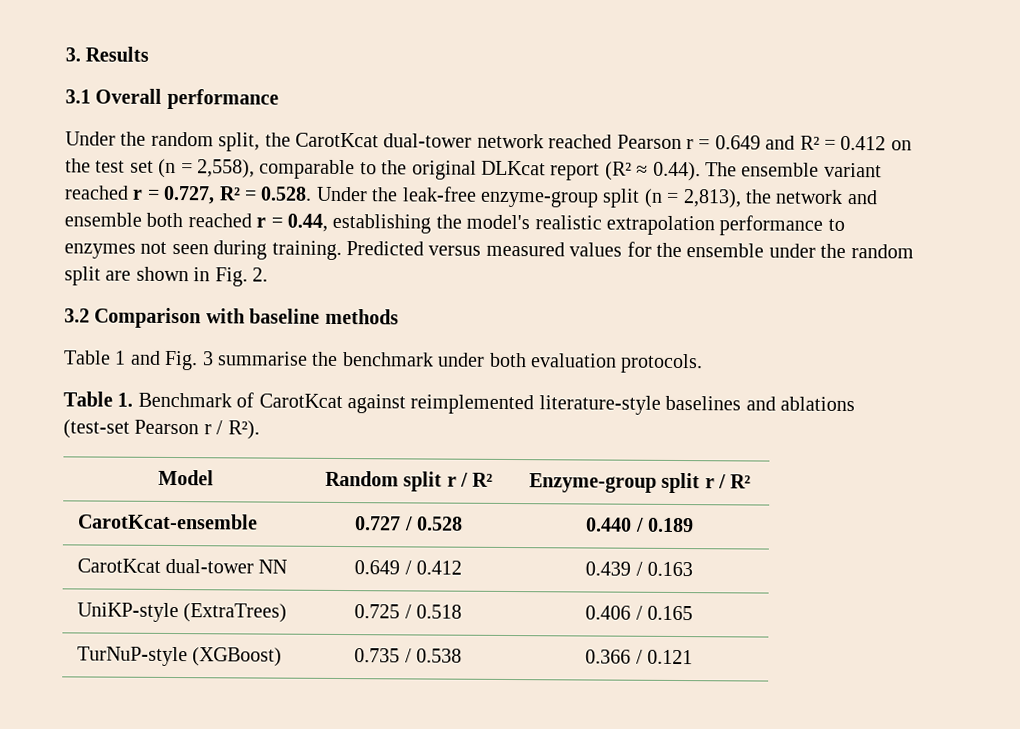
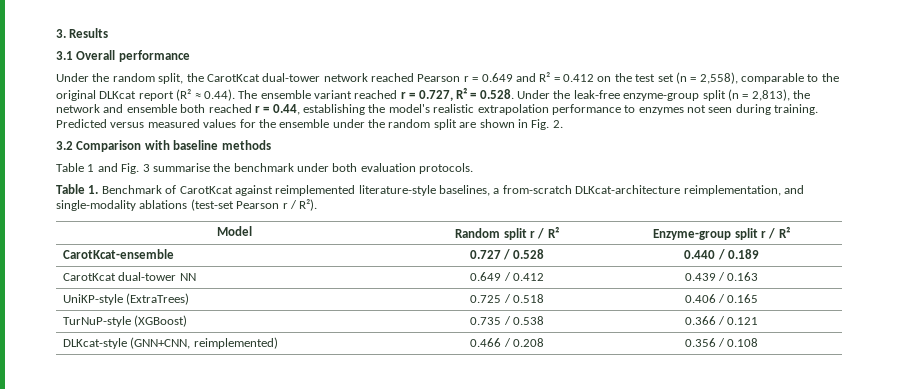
- Table 1. Benchmark of CarotKcat against reimplemented literature-style baselines and ablations (test-set Pearson r / R²).
+ Table 1. Benchmark of CarotKcat against reimplemented literature-style baselines, a from-scratch DLKcat-architecture reimplementation, and single-modality ablations (test-set Pearson r / R²).
+ DLKcat-style (GNN+CNN, reimplemented) | 0.466 / 0.208 | 0.356 / 0.108

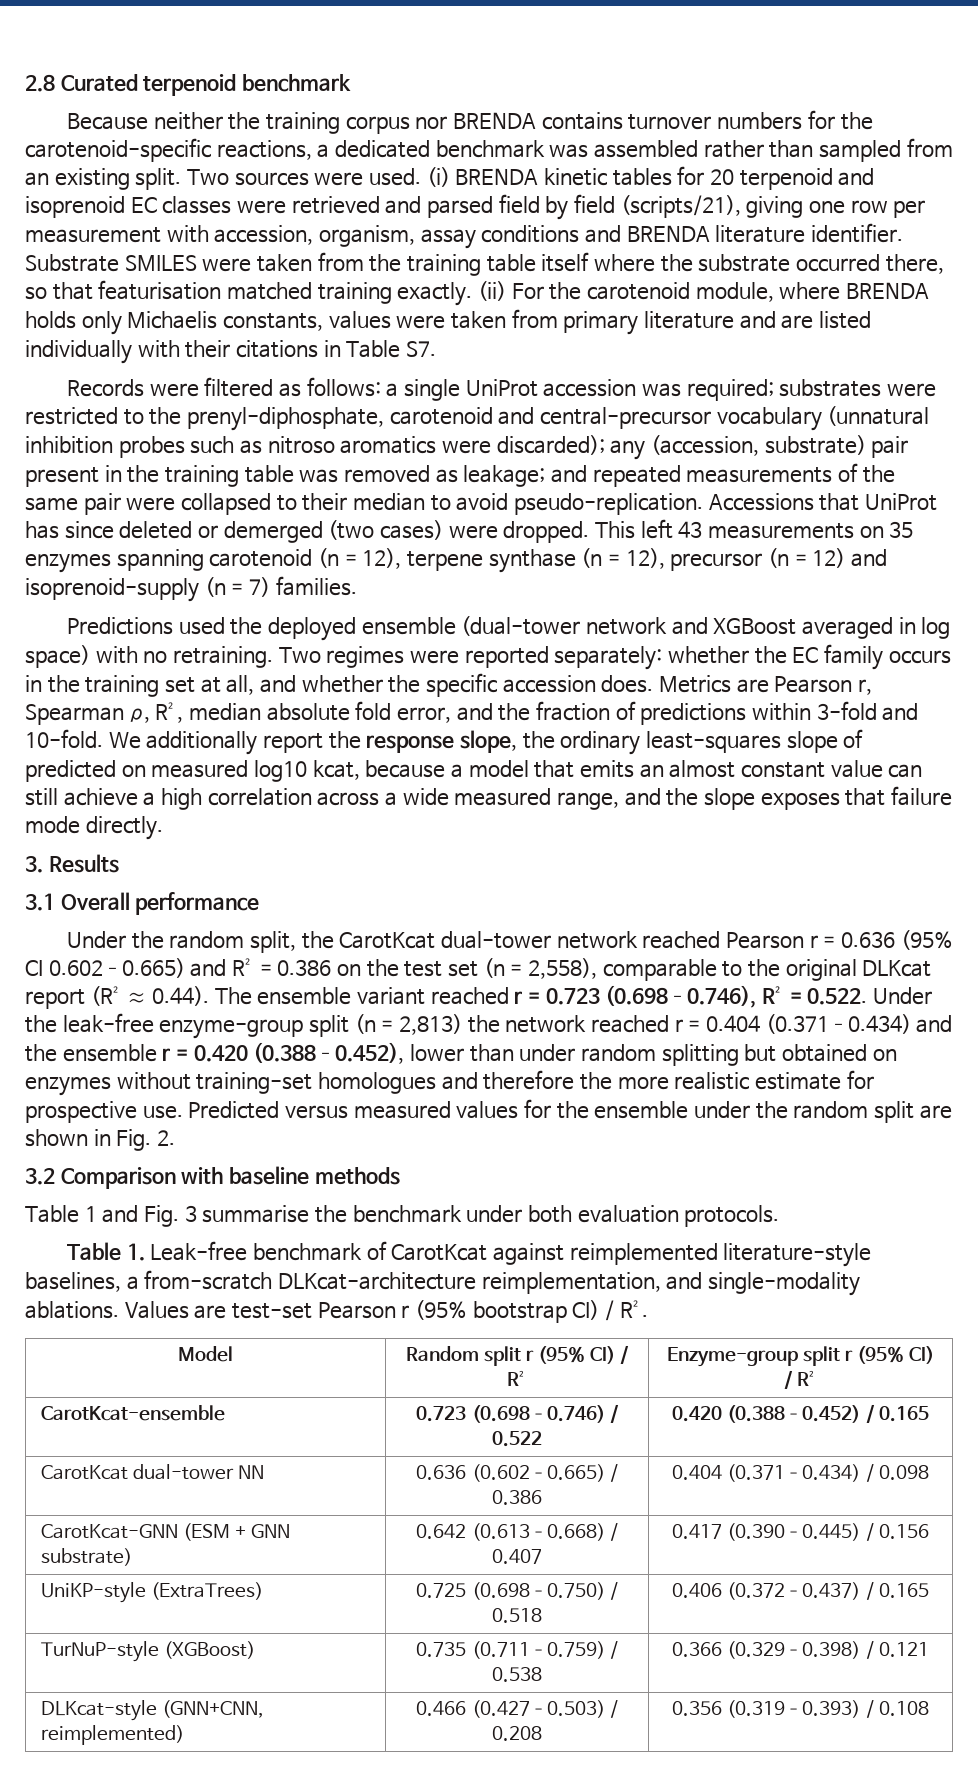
+ 2.8 Curated terpenoid benchmark
+ Because neither the training corpus nor BRENDA contains turnover numbers for the carotenoid-specific reactions, a dedicated benchmark was assembled rather than sampled from an existing split. Two sources were used. (i) BRENDA kinetic tables for 20 terpenoid and isoprenoid EC classes were retrieved and parsed field by field (scripts/21), giving one row per measurement with accession, organism, assay conditions and BRENDA literature identifier. Substrate SMILES were taken from the training table itself where the substrate occurred there, so that featurisation matched training exactly. (ii) For the carotenoid module, where BRENDA holds only Michaelis constants, values were taken from primary literature and are listed individually with their citations in Table S7.
+ Records were filtered as follows: a single UniProt accession was required; substrates were restricted to the prenyl-diphosphate, carotenoid and central-precursor vocabulary (unnatural inhibition probes such as nitroso aromatics were discarded); any (accession, substrate) pair present in the training table was removed as leakage; and repeated measurements of the same pair were collapsed to their median to avoid pseudo-replication. Accessions that UniProt has since deleted or demerged (two cases) were dropped. This left 43 measurements on 35 enzymes spanning carotenoid (n = 12), terpene synthase (n = 12), precursor (n = 12) and isoprenoid-supply (n = 7) families.
+ Predictions used the deployed ensemble (dual-tower network and XGBoost averaged in log space) with no retraining. Two regimes were reported separately: whether the EC family occurs in the training set at all, and whether the specific accession does. Metrics are Pearson r, Spearman ρ, R², median absolute fold error, and the fraction of predictions within 3-fold and 10-fold. We additionally report the response slope, the ordinary least-squares slope of predicted on measured log10 kcat, because a model that emits an almost constant value can still achieve a high correlation across a wide measured range, and the slope exposes that failure mode directly.
- Under the random split, the CarotKcat dual-tower network reached Pearson r = 0.649 and R² = 0.412 on the test set (n = 2,558), comparable to the original DLKcat report (R² ≈ 0.44). The ensemble variant reached r = 0.727, R² = 0.528. Under the leak-free enzyme-group split (n = 2,813), the network and ensemble both reached r = 0.44, establishing the model's realistic extrapolation performance to enzymes not seen during training.
+ Under the random split, the CarotKcat dual-tower network reached Pearson r = 0.636 (95% CI 0.602–0.665) and R² = 0.386 on the test set (n = 2,558), comparable to the original DLKcat report (R² ≈ 0.44). The ensemble variant reached r = 0.723 (0.698–0.746), R² = 0.522. Under the leak-free enzyme-group split (n = 2,813) the network reached r = 0.404 (0.371–0.434) and the ensemble r = 0.420 (0.388–0.452), lower than under random splitting but obtained on enzymes without training-set homologues and therefore the more realistic estimate for prospective use.
- Table 1. Benchmark of CarotKcat against reimplemented literature-style baselines, a from-scratch DLKcat-architecture reimplementation, and single-modality ablations (test-set Pearson r / R²).
+ Table 1. Leak-free benchmark of CarotKcat against reimplemented literature-style baselines, a from-scratch DLKcat-architecture reimplementation, and single-modality ablations. Values are test-set Pearson r (95% bootstrap CI) / R².
- Model | Random split r / R² | Enzyme-group split r / R²
+ Model | Random split r (95% CI) / R² | Enzyme-group split r (95% CI) / R²
- CarotKcat-ensemble | 0.727 / 0.528 | 0.440 / 0.189
- CarotKcat dual-tower NN | 0.649 / 0.412 | 0.439 / 0.163
+ CarotKcat-ensemble | 0.723 (0.698–0.746) / 0.522 | 0.420 (0.388–0.452) / 0.165
+ CarotKcat dual-tower NN | 0.636 (0.602–0.665) / 0.386 | 0.404 (0.371–0.434) / 0.098
+ CarotKcat-GNN (ESM + GNN substrate) | 0.642 (0.613–0.668) / 0.407 | 0.417 (0.390–0.445) / 0.156
- UniKP-style (ExtraTrees) | 0.725 / 0.518 | 0.406 / 0.165
+ UniKP-style (ExtraTrees) | 0.725 (0.698–0.750) / 0.518 | 0.406 (0.372–0.437) / 0.165
- TurNuP-style (XGBoost) | 0.735 / 0.538 | 0.366 / 0.121
+ TurNuP-style (XGBoost) | 0.735 (0.711–0.759) / 0.538 | 0.366 (0.329–0.398) / 0.121
- DLKcat-style (GNN+CNN, reimplemented) | 0.466 / 0.208 | 0.356 / 0.108
+ DLKcat-style (GNN+CNN, reimplemented) | 0.466 (0.427–0.503) / 0.208 | 0.356 (0.319–0.393) / 0.108

